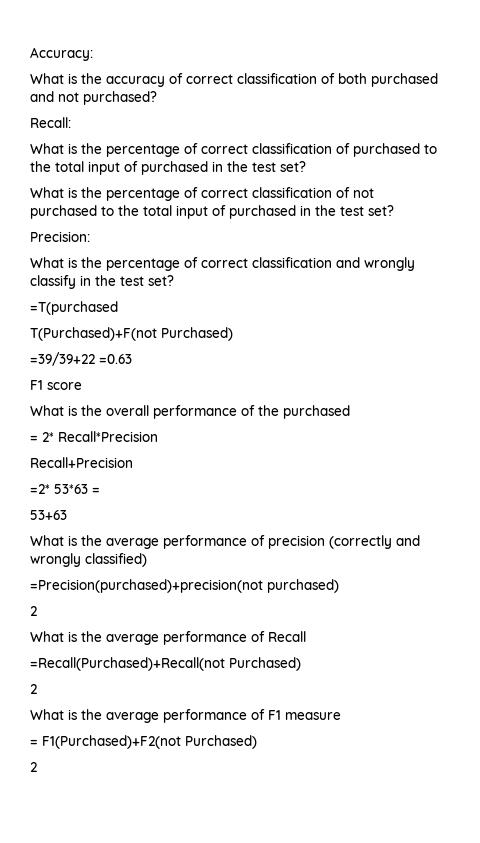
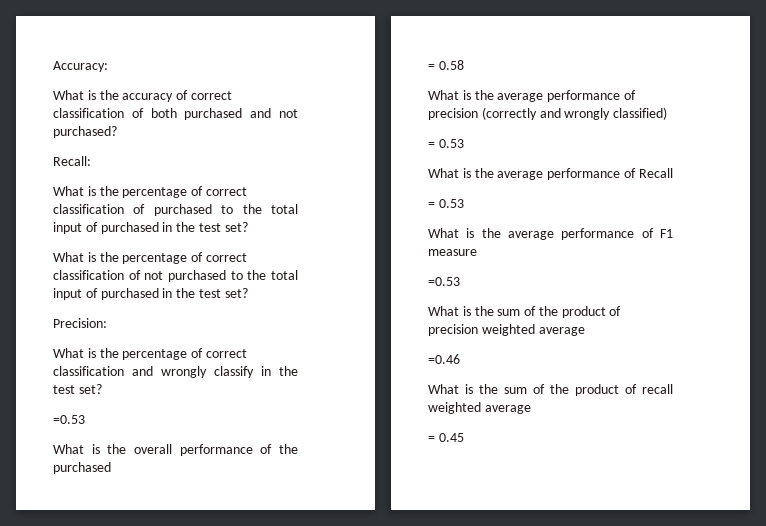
  What is the percentage of correct classification and wrongly classify in the test set?
- =T(purchased
- T(Purchased)+F(not Purchased)
- =39/39+22 =0.63
- F1 score
+ =0.53
- = 2* Recall*Precision
- Recall+Precision
- =2* 53*63 =
- 53+63
+ = 0.58
  What is the average performance of precision (correctly and wrongly classified)
- =Precision(purchased)+precision(not purchased)
- 2
+ = 0.53
  What is the average performance of Recall
- =Recall(Purchased)+Recall(not Purchased)
- 2
+ = 0.53
  What is the average performance of F1 measure
- = F1(Purchased)+F2(not Purchased)
- 2
+ =0.53
+ What is the sum of the product of precision weighted average
+ =0.46
+ What is the sum of the product of recall weighted average
+ = 0.45

